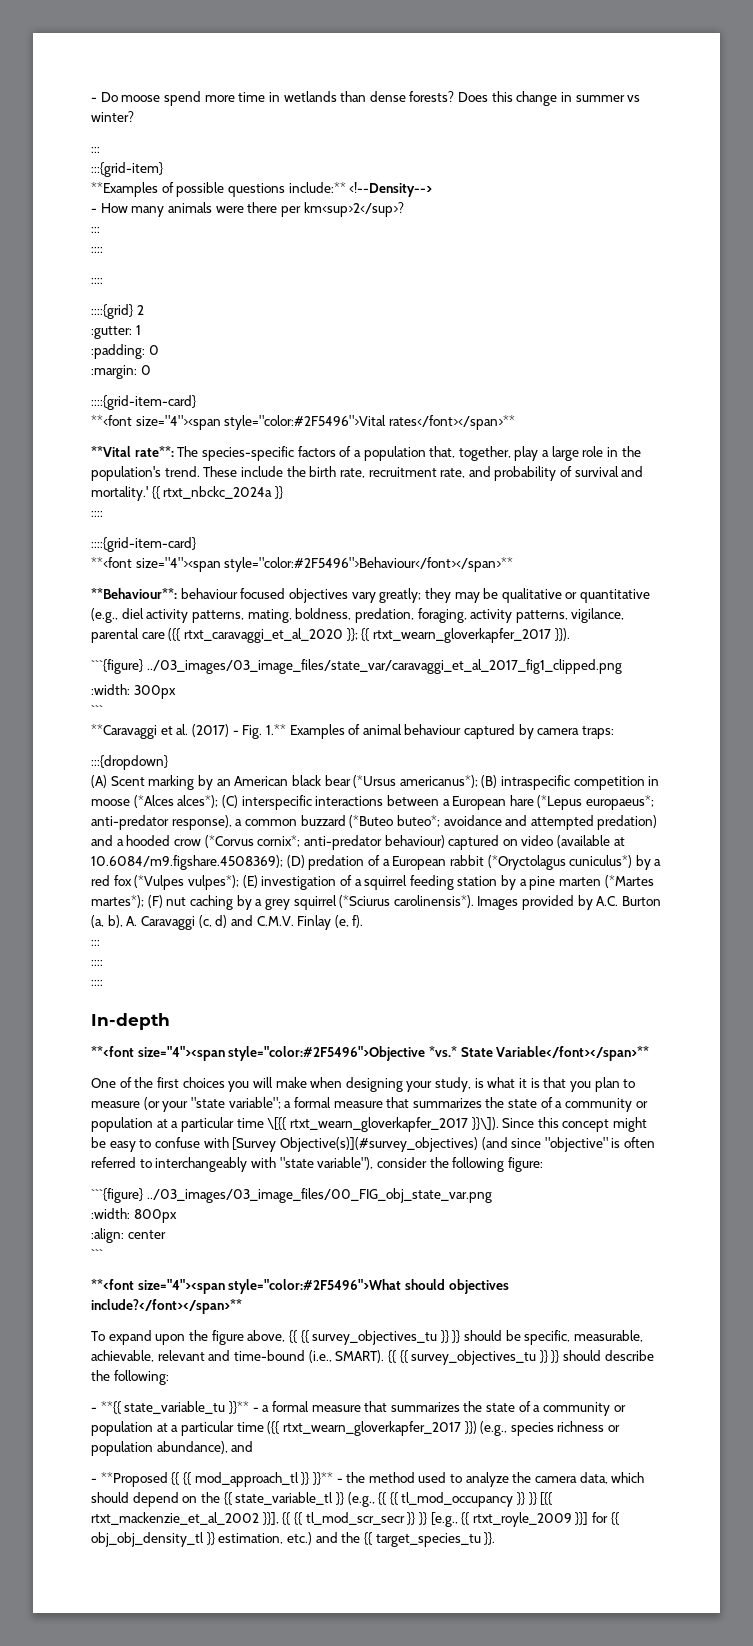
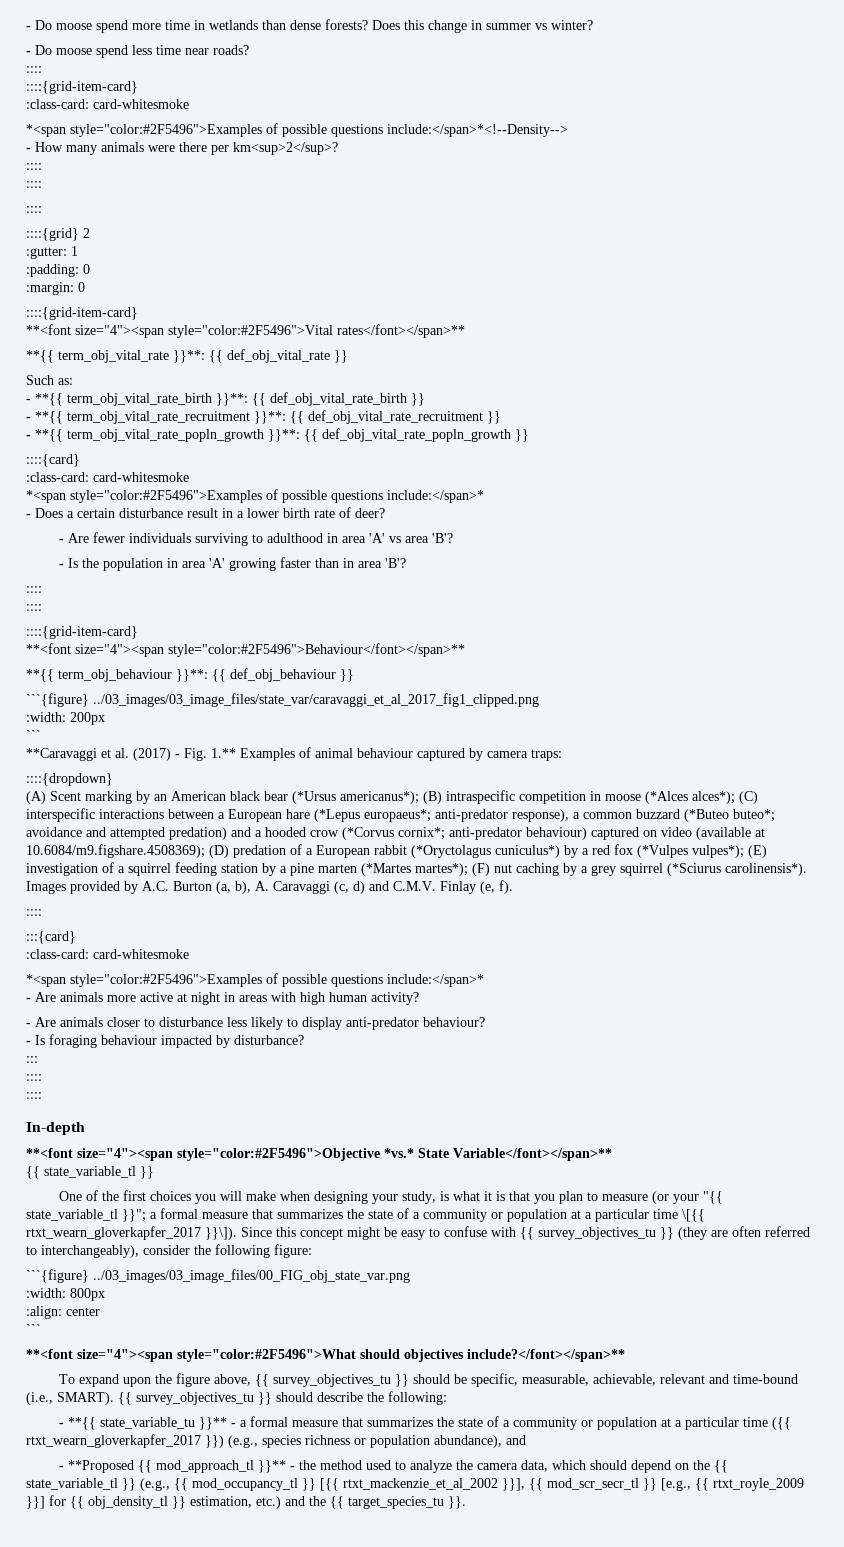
  Does this change in summer vs winter?
- :::
- :::{grid-item}
- **Examples of possible questions include:** <!--Density-->
+ - Do moose spend less time near roads?
+ ::::
+ ::::{grid-item-card}
+ :class-card: card-whitesmoke
+ *<span style="color:#2F5496">Examples of possible questions include:</span>*<!--Density-->
  - How many animals were there per km<sup>2</sup>?
- :::
+ ::::
- **Vital rate**: The species-specific factors of a population that, together, play a large role in the population's trend. These include the birth rate, recruitment rate, and probability of survival and mortality.' {{ rtxt_nbckc_2024a }}
+ **{{ term_obj_vital_rate }}**: {{ def_obj_vital_rate }}
+ Such as:
+ - **{{ term_obj_vital_rate_birth }}**: {{ def_obj_vital_rate_birth }}
+ - **{{ term_obj_vital_rate_recruitment }}**: {{ def_obj_vital_rate_recruitment }}
+ - **{{ term_obj_vital_rate_popln_growth }}**: {{ def_obj_vital_rate_popln_growth }}
+ ::::{card}
+ :class-card: card-whitesmoke
+ *<span style="color:#2F5496">Examples of possible questions include:</span>*
+ - Does a certain disturbance result in a lower birth rate of deer?
+ - Are fewer individuals surviving to adulthood in area 'A' vs area 'B'?
+ - Is the population in area 'A' growing faster than in area 'B'?
+ ::::
- **Behaviour**: behaviour focused objectives vary greatly; they may be qualitative or quantitative (e.g., diel activity patterns, mating, boldness, predation, foraging, activity patterns, vigilance, parental care ({{ rtxt_caravaggi_et_al_2020 }}; {{ rtxt_wearn_gloverkapfer_2017 }}).
+ **{{ term_obj_behaviour }}**: {{ def_obj_behaviour }}
- :width: 300px
+ :width: 200px
- :::{dropdown}
+ ::::{dropdown}
  Images provided by A.C. Burton (a, b), A. Caravaggi (c, d) and C.M.V. Finlay (e, f).
+ ::::
+ :::{card}
+ :class-card: card-whitesmoke
+ *<span style="color:#2F5496">Examples of possible questions include:</span>*
+ - Are animals more active at night in areas with high human activity?
+ - Are animals closer to disturbance less likely to display anti-predator behaviour?
+ - Is foraging behaviour impacted by disturbance?
  **<font size="4"><span style="color:#2F5496">Objective *vs.* State Variable</font></span>**
+ {{ state_variable_tl }}
- One of the first choices you will make when designing your study, is what it is that you plan to measure (or your "state variable"; a formal measure that summarizes the state of a community or population at a particular time \[{{ rtxt_wearn_gloverkapfer_2017 }}\]).
+ One of the first choices you will make when designing your study, is what it is that you plan to measure (or your "{{ state_variable_tl }}"; a formal measure that summarizes the state of a community or population at a particular time \[{{ rtxt_wearn_gloverkapfer_2017 }}\]).
- Since this concept might be easy to confuse with [Survey Objective(s)](#survey_objectives) (and since "objective" is often referred to interchangeably with "state variable"), consider the following figure:
+ Since this concept might be easy to confuse with {{ survey_objectives_tu }} (they are often referred to interchangeably), consider the following figure:
- To expand upon the figure above, {{ {{ survey_objectives_tu }} }} should be specific, measurable, achievable, relevant and time-bound (i.e., SMART).
+ To expand upon the figure above, {{ survey_objectives_tu }} should be specific, measurable, achievable, relevant and time-bound (i.e., SMART).
- {{ {{ survey_objectives_tu }} }} should describe the following:
+ {{ survey_objectives_tu }} should describe the following:
- - **Proposed {{ {{ mod_approach_tl }} }}** - the method used to analyze the camera data, which should depend on the {{ state_variable_tl }} (e.g., {{ {{ tl_mod_occupancy }} }} [{{ rtxt_mackenzie_et_al_2002 }}], {{ {{ tl_mod_scr_secr }} }} [e.g., {{ rtxt_royle_2009 }}] for {{ obj_obj_density_tl }} estimation, etc.) and the {{ target_species_tu }}.
+ - **Proposed {{ mod_approach_tl }}** - the method used to analyze the camera data, which should depend on the {{ state_variable_tl }} (e.g., {{ mod_occupancy_tl }} [{{ rtxt_mackenzie_et_al_2002 }}], {{ mod_scr_secr_tl }} [e.g., {{ rtxt_royle_2009 }}] for {{ obj_density_tl }} estimation, etc.) and the {{ target_species_tu }}.

